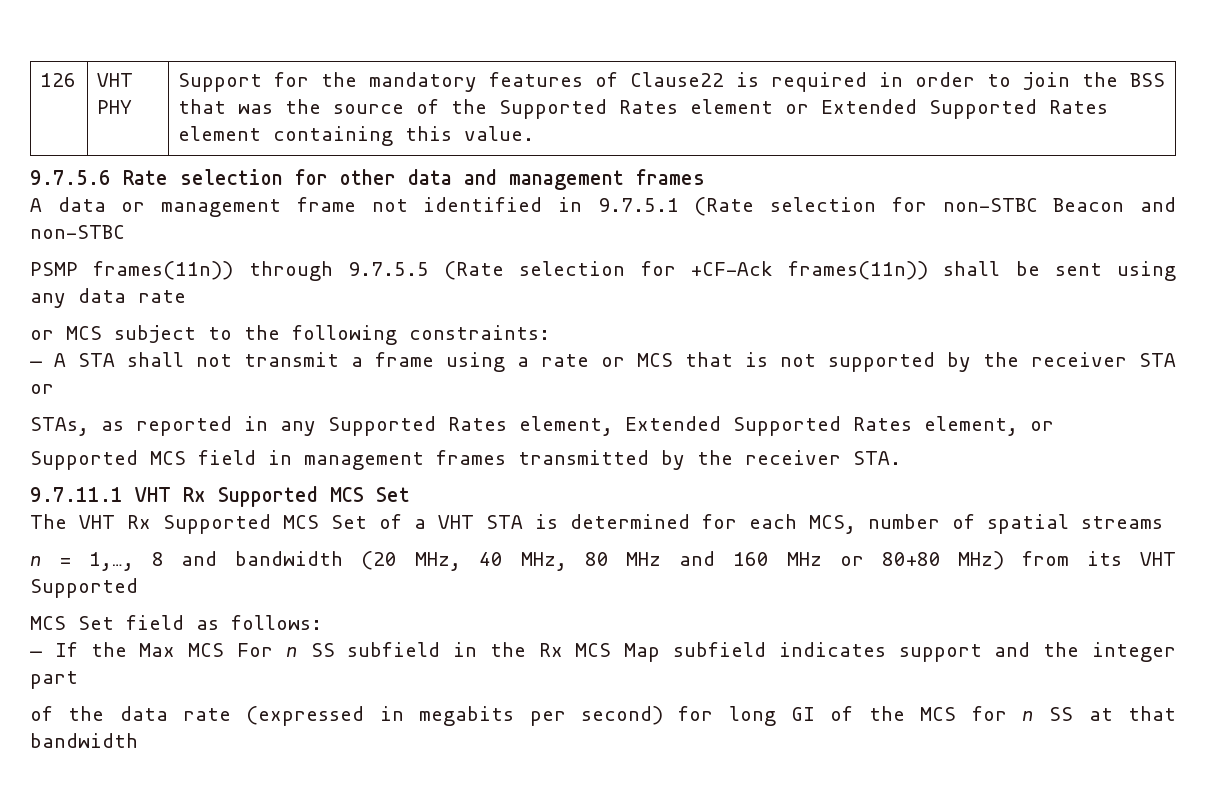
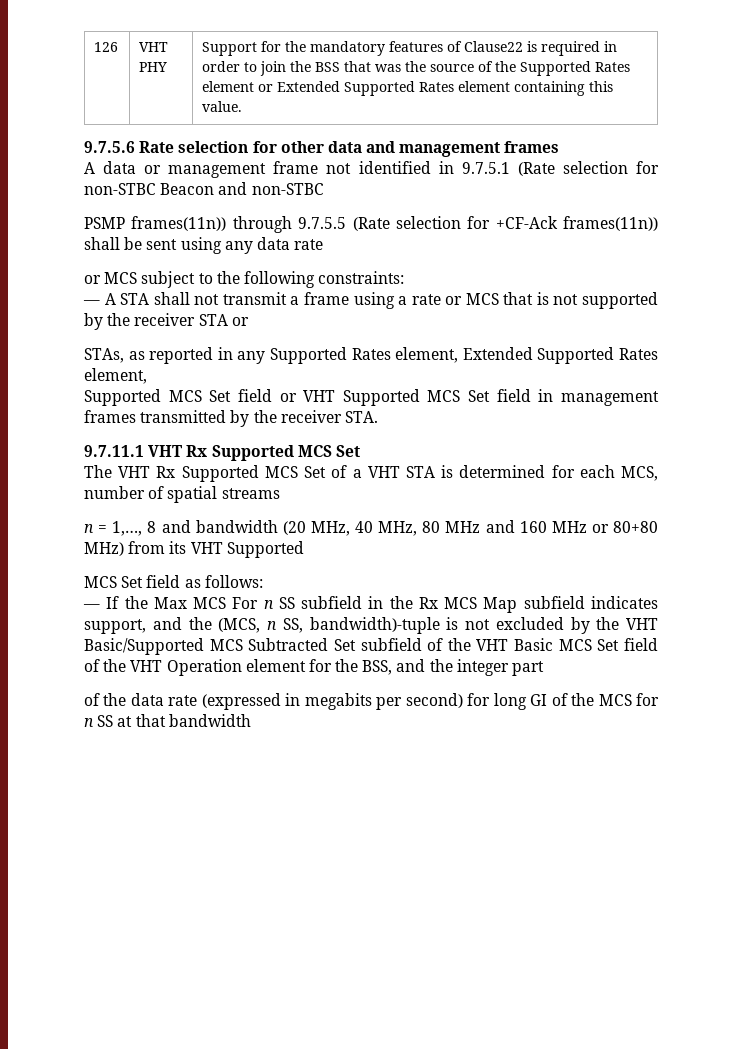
- STAs, as reported in any Supported Rates element, Extended Supported Rates element, or
- Supported MCS field in management frames transmitted by the receiver STA.
+ STAs, as reported in any Supported Rates element, Extended Supported Rates element,
+ Supported MCS Set field or VHT Supported MCS Set field in management frames transmitted by the receiver STA.
- — If the Max MCS For n SS subfield in the Rx MCS Map subfield indicates support and the integer part
+ — If the Max MCS For n SS subfield in the Rx MCS Map subfield indicates support, and the (MCS, n SS, bandwidth)-tuple is not excluded by the VHT Basic/Supported MCS Subtracted Set subfield of the VHT Basic MCS Set field of the VHT Operation element for the BSS, and the integer part

